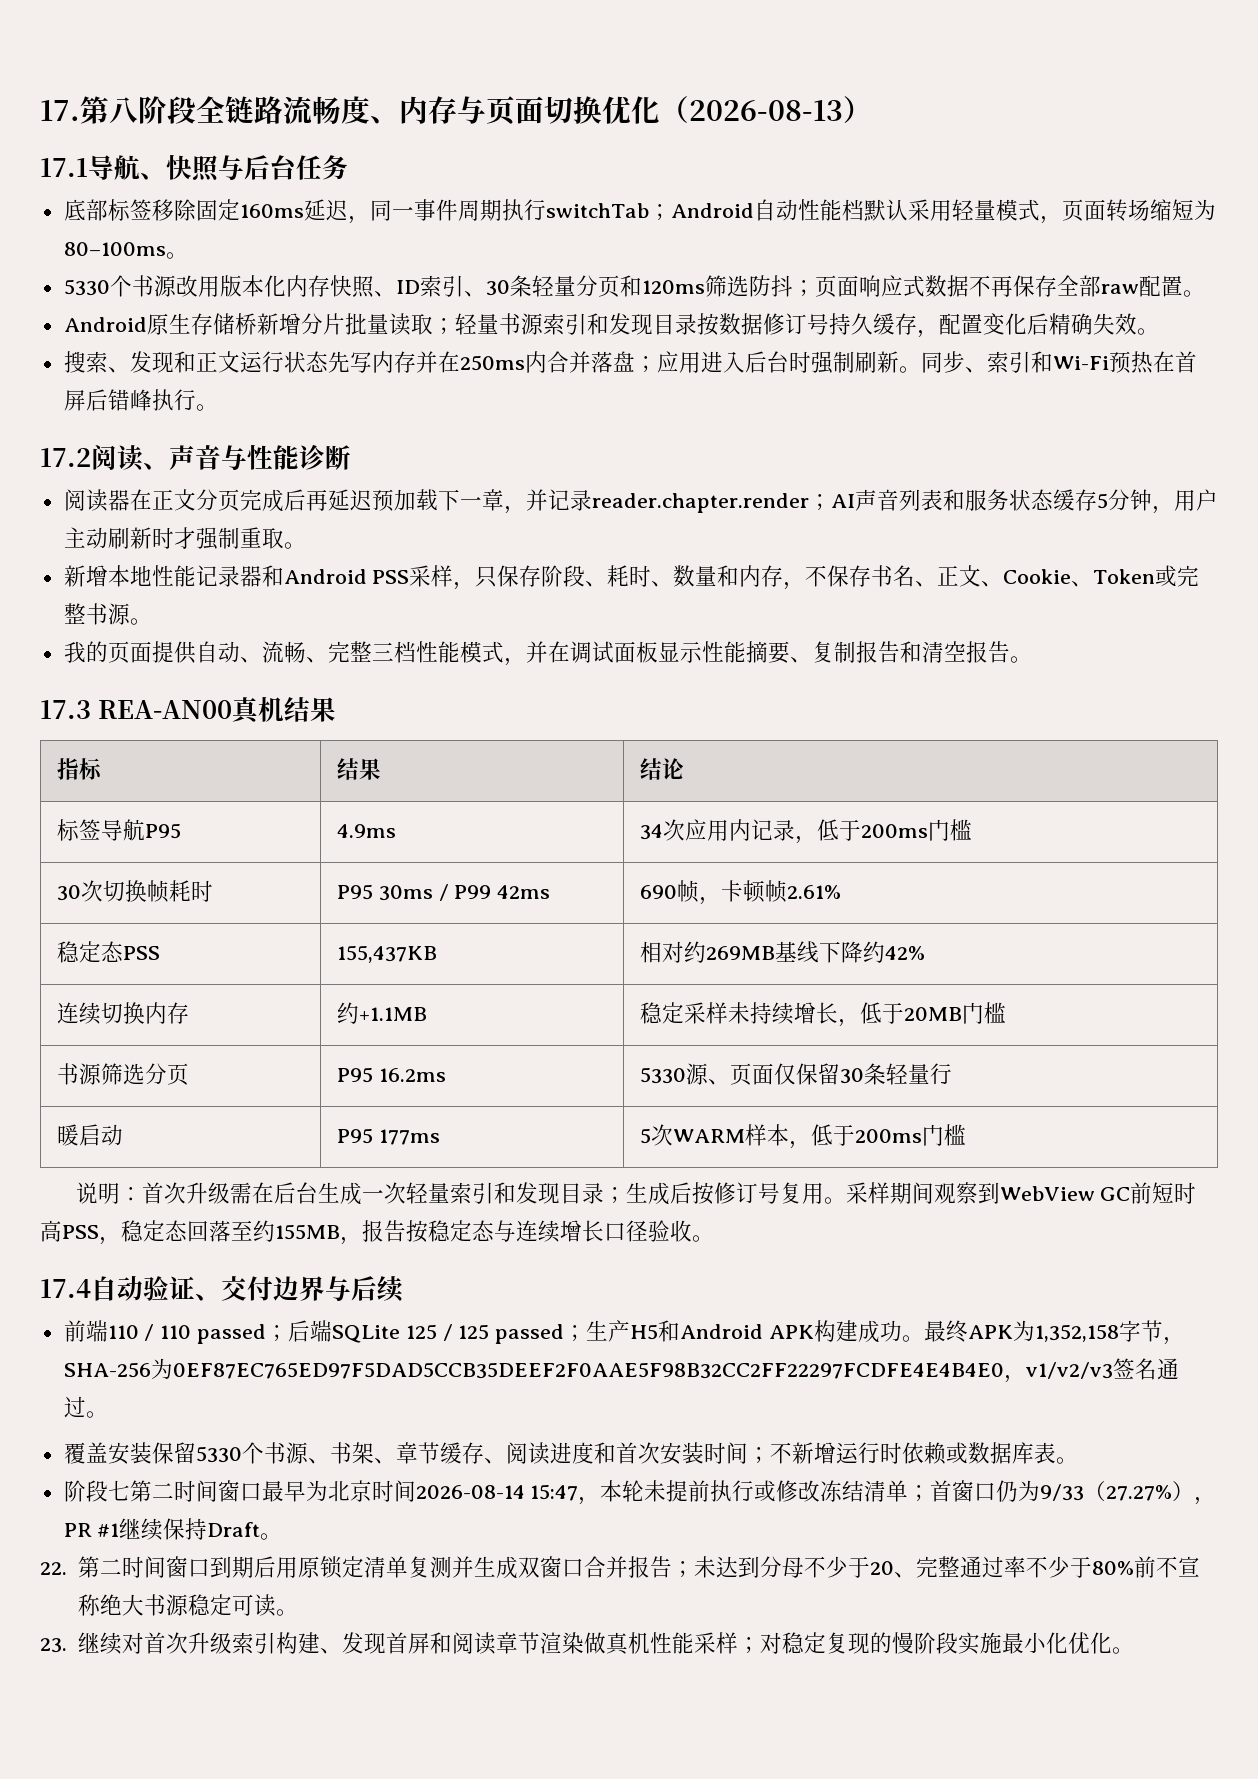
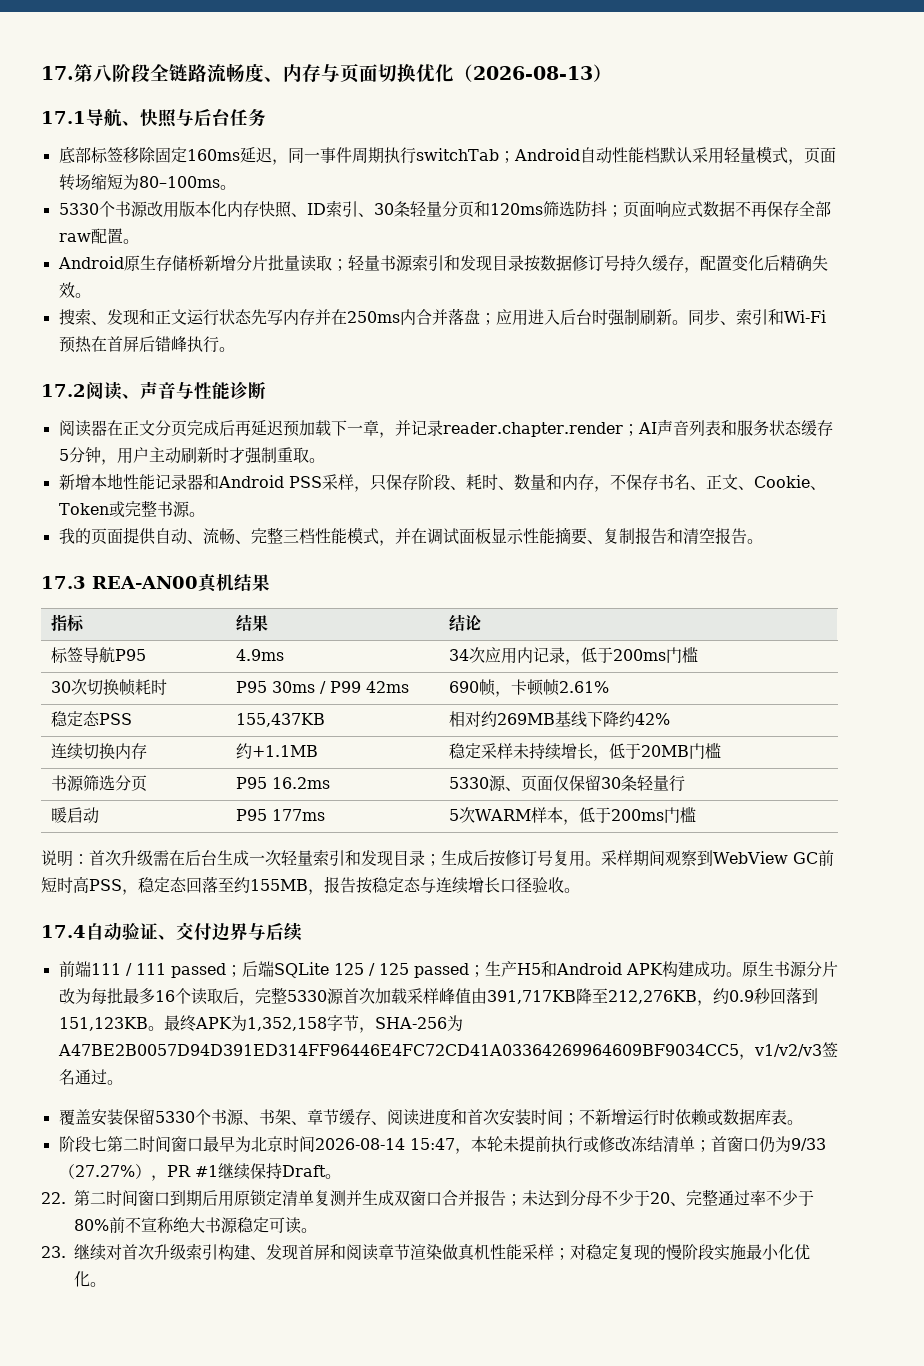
- 前端110 / 110 passed；后端SQLite 125 / 125 passed；生产H5和Android APK构建成功。
+ 前端111 / 111 passed；后端SQLite 125 / 125 passed；生产H5和Android APK构建成功。
+ 原生书源分片改为每批最多16个读取后，完整5330源首次加载采样峰值由391,717KB降至212,276KB，约0.9秒回落到151,123KB。
- 最终APK为1,352,158字节，SHA-256为0EF87EC765ED97F5DAD5CCB35DEEF2F0AAE5F98B32CC2FF22297FCDFE4E4B4E0，v1/v2/v3签名通过。
+ 最终APK为1,352,158字节，SHA-256为A47BE2B0057D94D391ED314FF96446E4FC72CD41A03364269964609BF9034CC5，v1/v2/v3签名通过。

